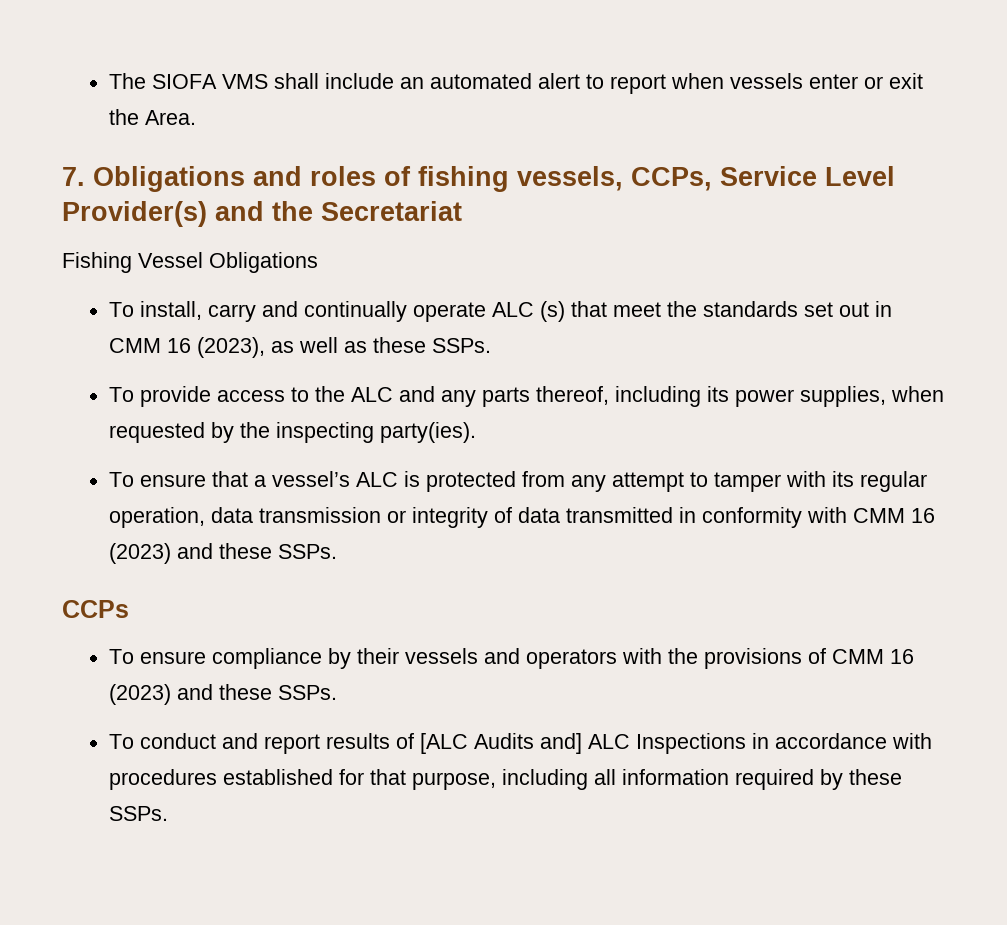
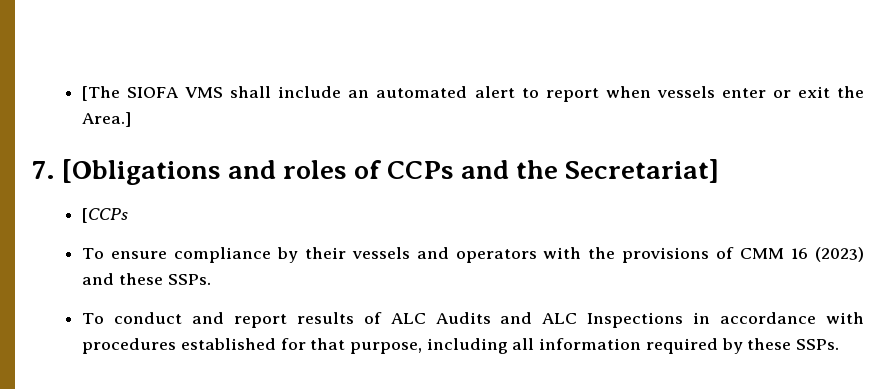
- The SIOFA VMS shall include an automated alert to report when vessels enter or exit the Area.
+ [The SIOFA VMS shall include an automated alert to report when vessels enter or exit the Area.]
- 7. Obligations and roles of fishing vessels, CCPs, Service Level Provider(s) and the Secretariat
- Fishing Vessel Obligations
- To install, carry and continually operate ALC (s) that meet the standards set out in CMM 16 (2023), as well as these SSPs.
- To provide access to the ALC and any parts thereof, including its power supplies, when requested by the inspecting party(ies).
- To ensure that a vessel’s ALC is protected from any attempt to tamper with its regular operation, data transmission or integrity of data transmitted in conformity with CMM 16 (2023) and these SSPs.
- CCPs
+ 7. [Obligations and roles of CCPs and the Secretariat]
+ [CCPs
- To conduct and report results of [ALC Audits and] ALC Inspections in accordance with procedures established for that purpose, including all information required by these SSPs.
+ To conduct and report results of ALC Audits and ALC Inspections in accordance with procedures established for that purpose, including all information required by these SSPs.

